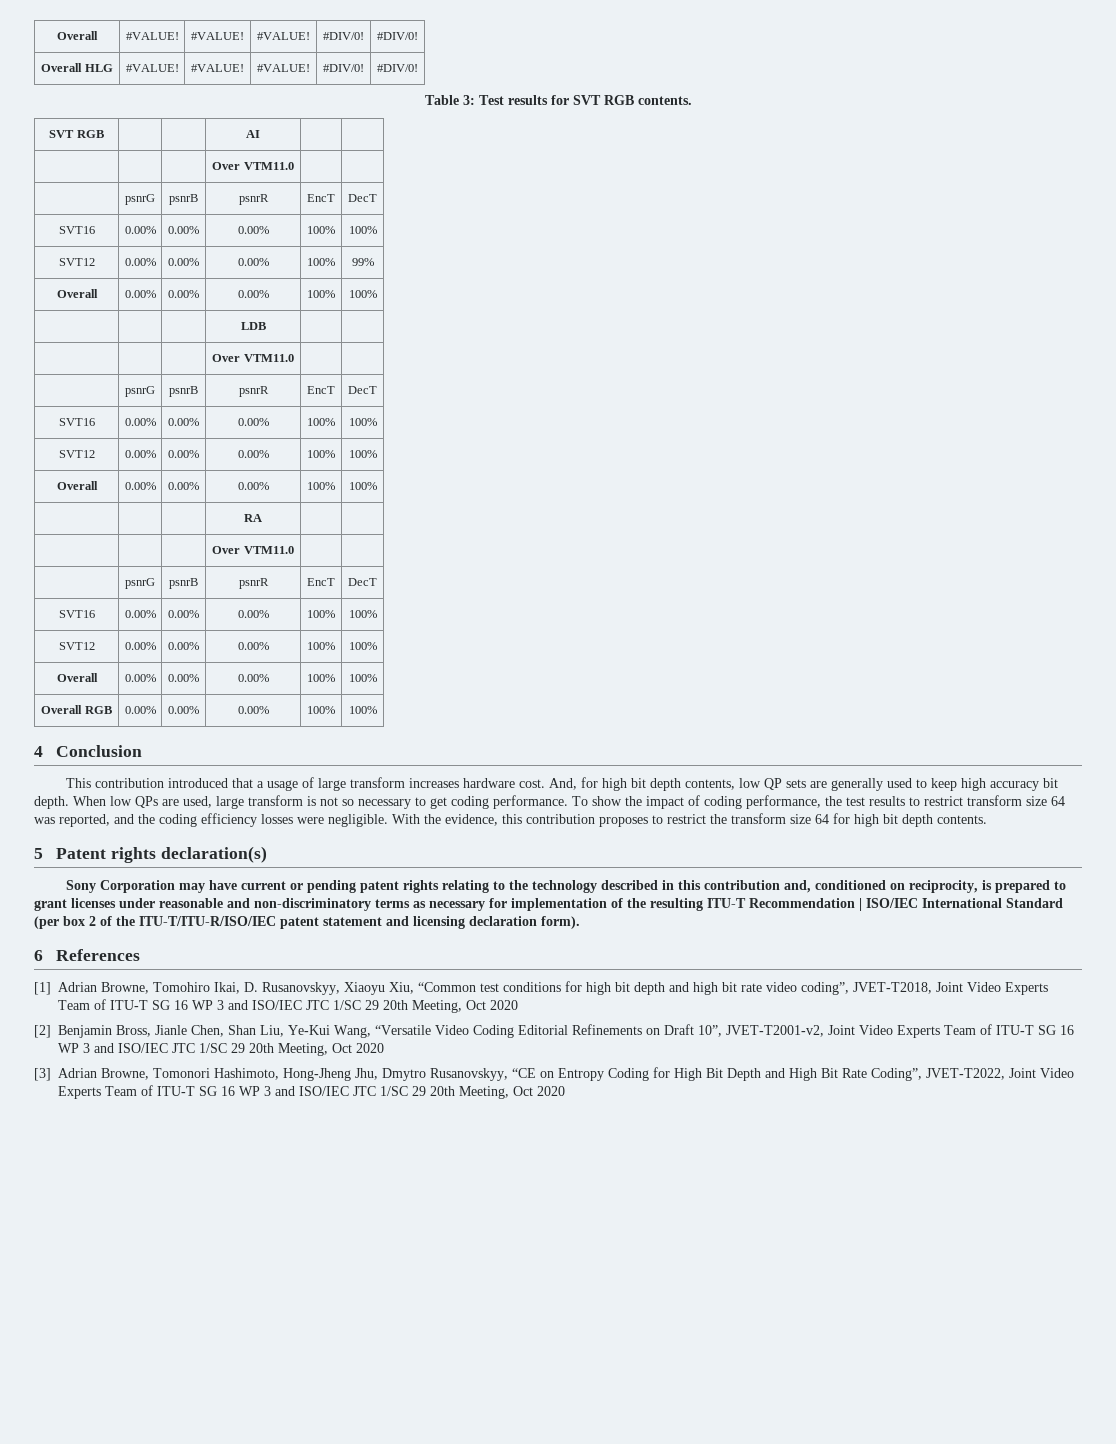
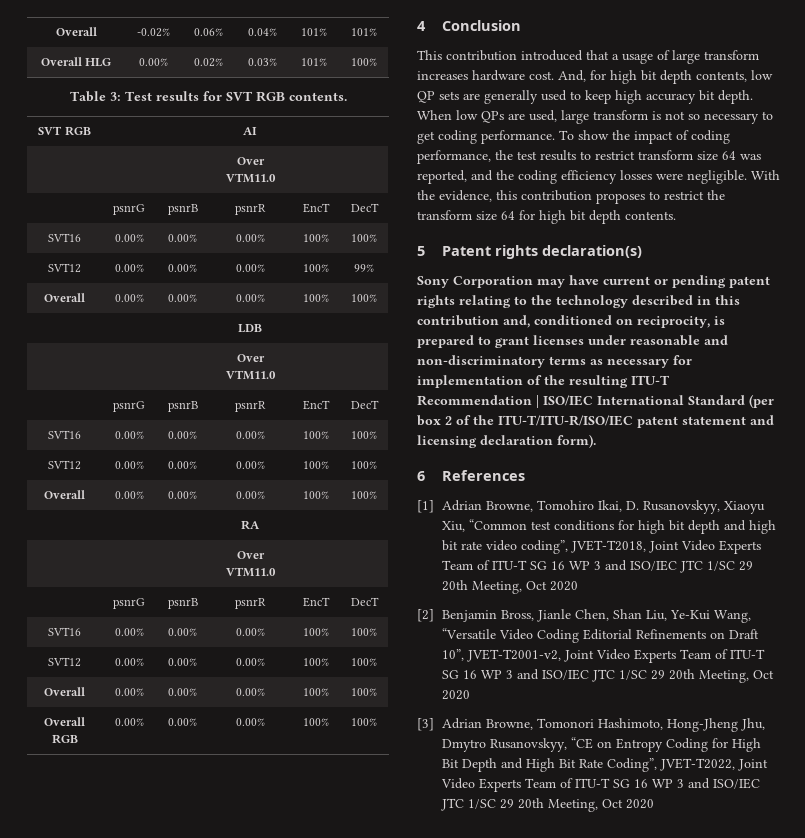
- Overall | #VALUE! | #VALUE! | #VALUE! | #DIV/0! | #DIV/0!
- Overall HLG | #VALUE! | #VALUE! | #VALUE! | #DIV/0! | #DIV/0!
+ Overall | -0.02% | 0.06% | 0.04% | 101% | 101%
+ Overall HLG | 0.00% | 0.02% | 0.03% | 101% | 100%

